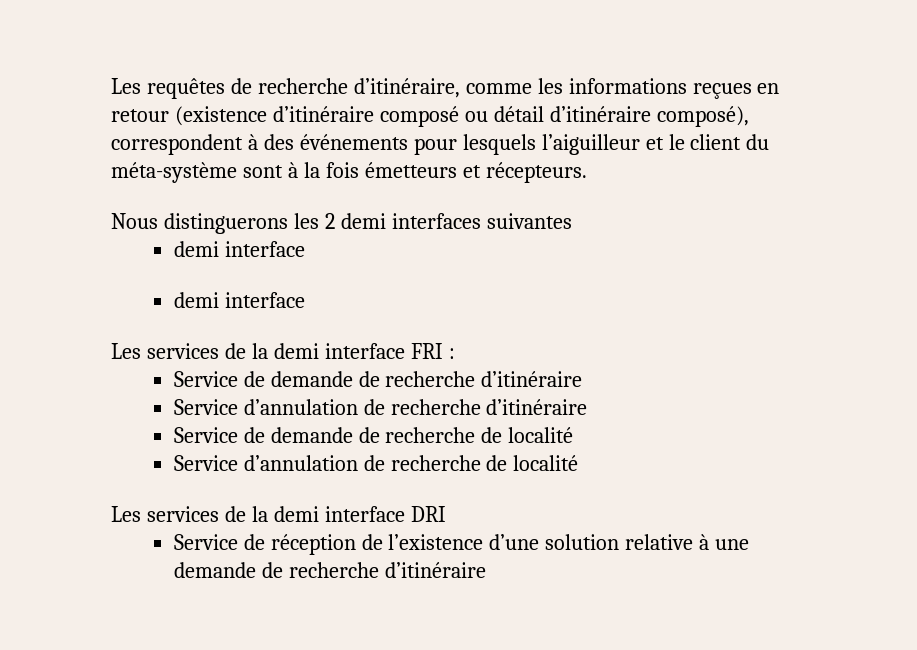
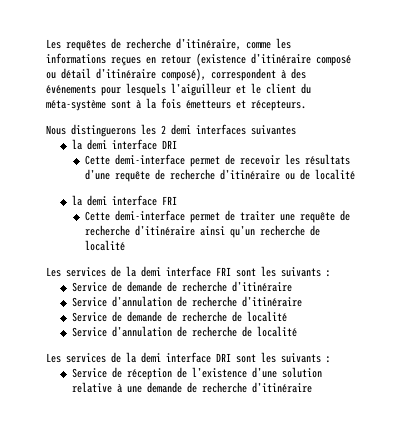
  Nous distinguerons les 2 demi interfaces suivantes
- demi interface
- demi interface
+ la demi interface DRI
+ Cette demi-interface permet de recevoir les résultats d’une requête de recherche d’itinéraire ou de localité
+ la demi interface FRI
+ Cette demi-interface permet de traiter une requête de recherche d’itinéraire ainsi qu’un recherche de localité
- Les services de la demi interface FRI :
+ Les services de la demi interface FRI sont les suivants :
- Les services de la demi interface DRI
+ Les services de la demi interface DRI sont les suivants :

